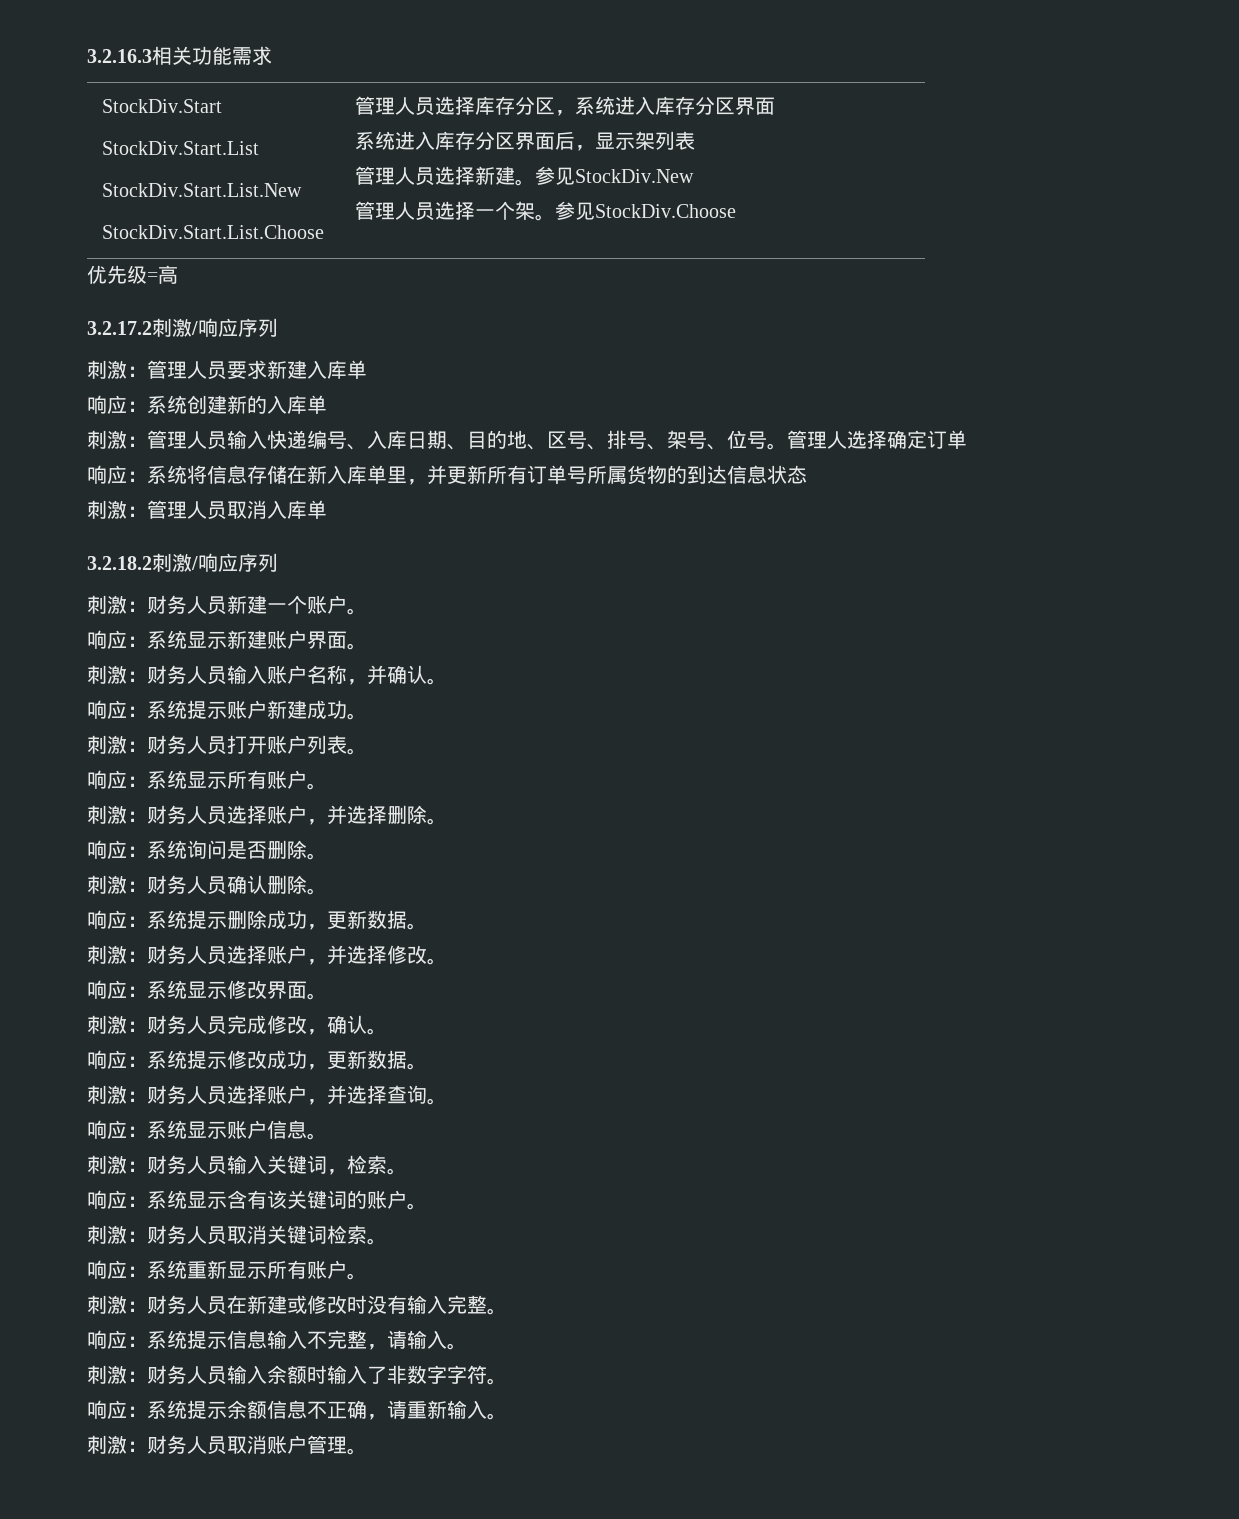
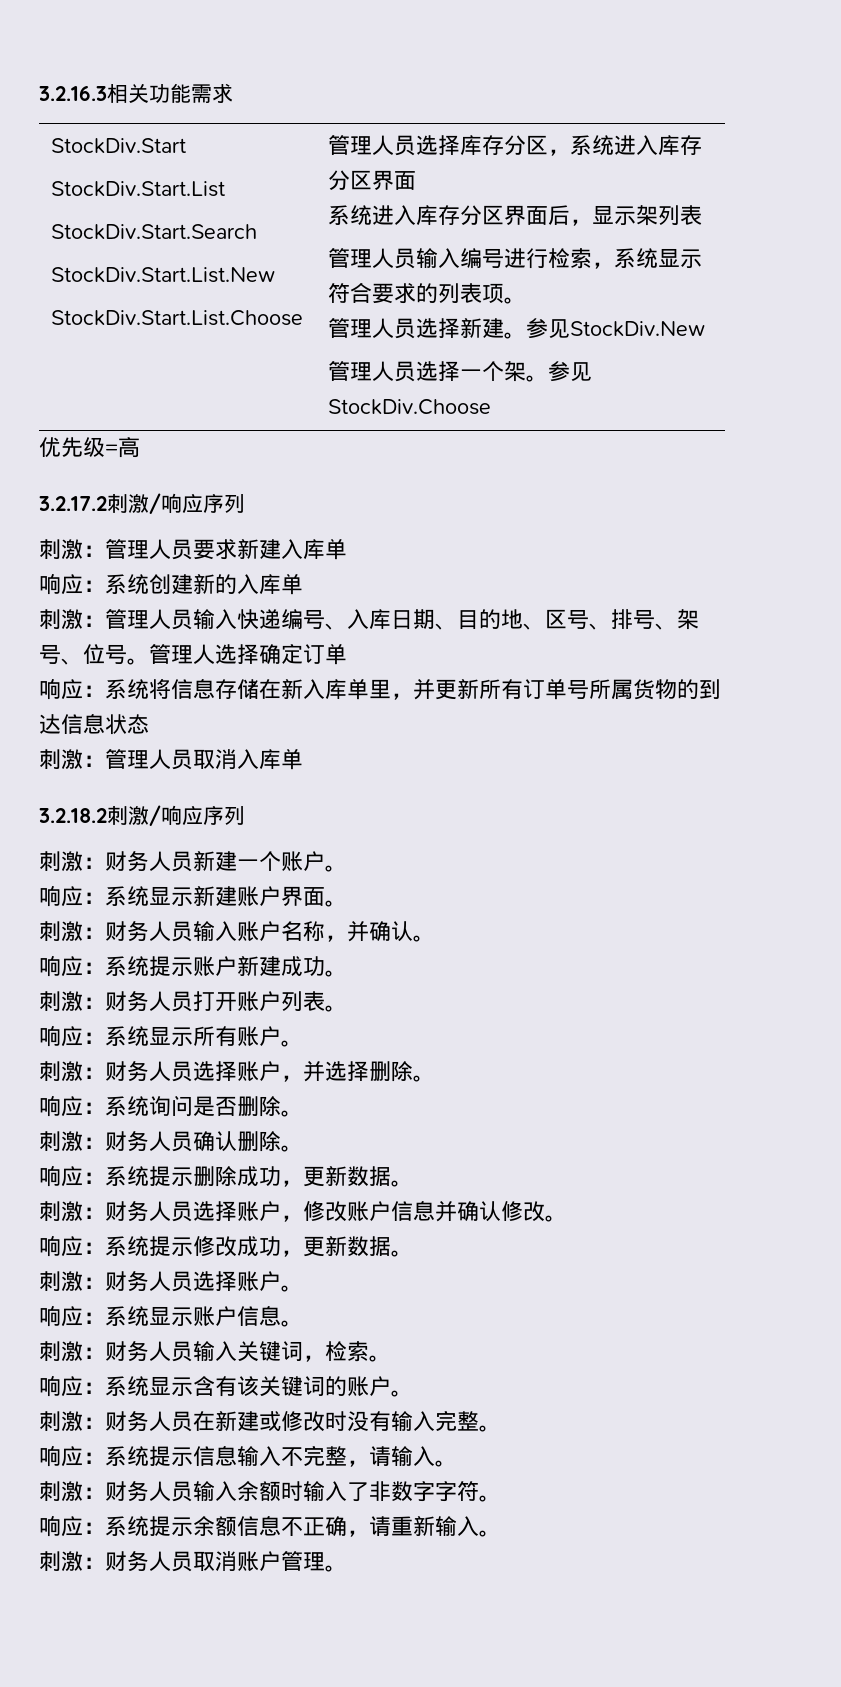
+ StockDiv.Start.Search
+ 管理人员输入编号进行检索，系统显示符合要求的列表项。
- 刺激：财务人员选择账户，并选择修改。
- 响应：系统显示修改界面。
- 刺激：财务人员完成修改，确认。
+ 刺激：财务人员选择账户，修改账户信息并确认修改。
- 刺激：财务人员选择账户，并选择查询。
+ 刺激：财务人员选择账户。
- 刺激：财务人员取消关键词检索。
- 响应：系统重新显示所有账户。

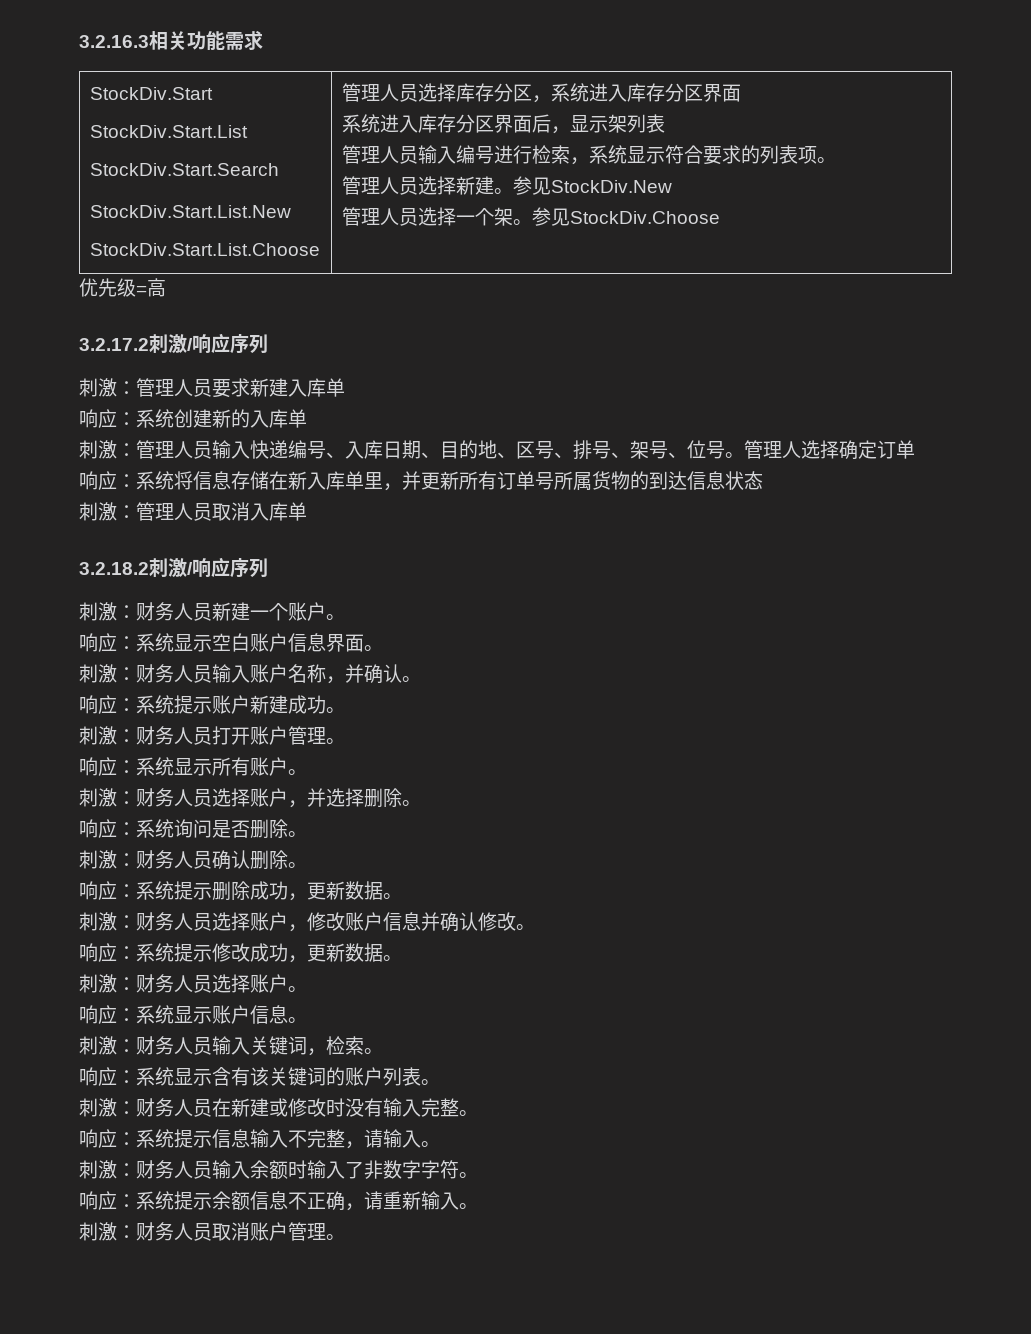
- 响应：系统显示新建账户界面。
+ 响应：系统显示空白账户信息界面。
- 刺激：财务人员打开账户列表。
+ 刺激：财务人员打开账户管理。
- 响应：系统显示含有该关键词的账户。
+ 响应：系统显示含有该关键词的账户列表。

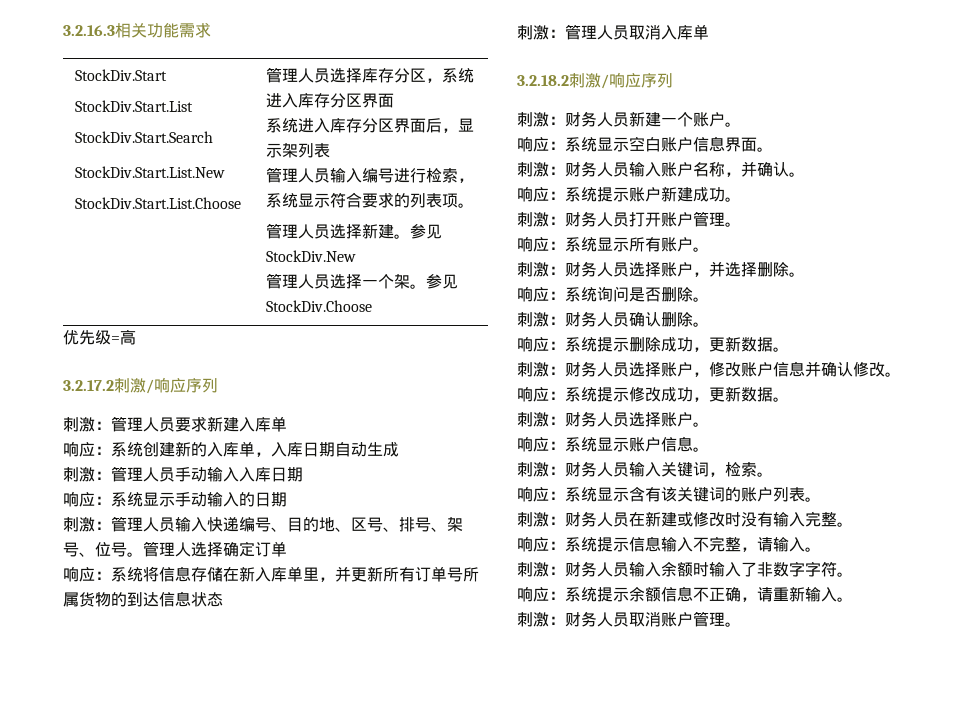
- 响应：系统创建新的入库单
+ 响应：系统创建新的入库单，入库日期自动生成
+ 刺激：管理人员手动输入入库日期
+ 响应：系统显示手动输入的日期
- 刺激：管理人员输入快递编号、入库日期、目的地、区号、排号、架号、位号。
+ 刺激：管理人员输入快递编号、目的地、区号、排号、架号、位号。

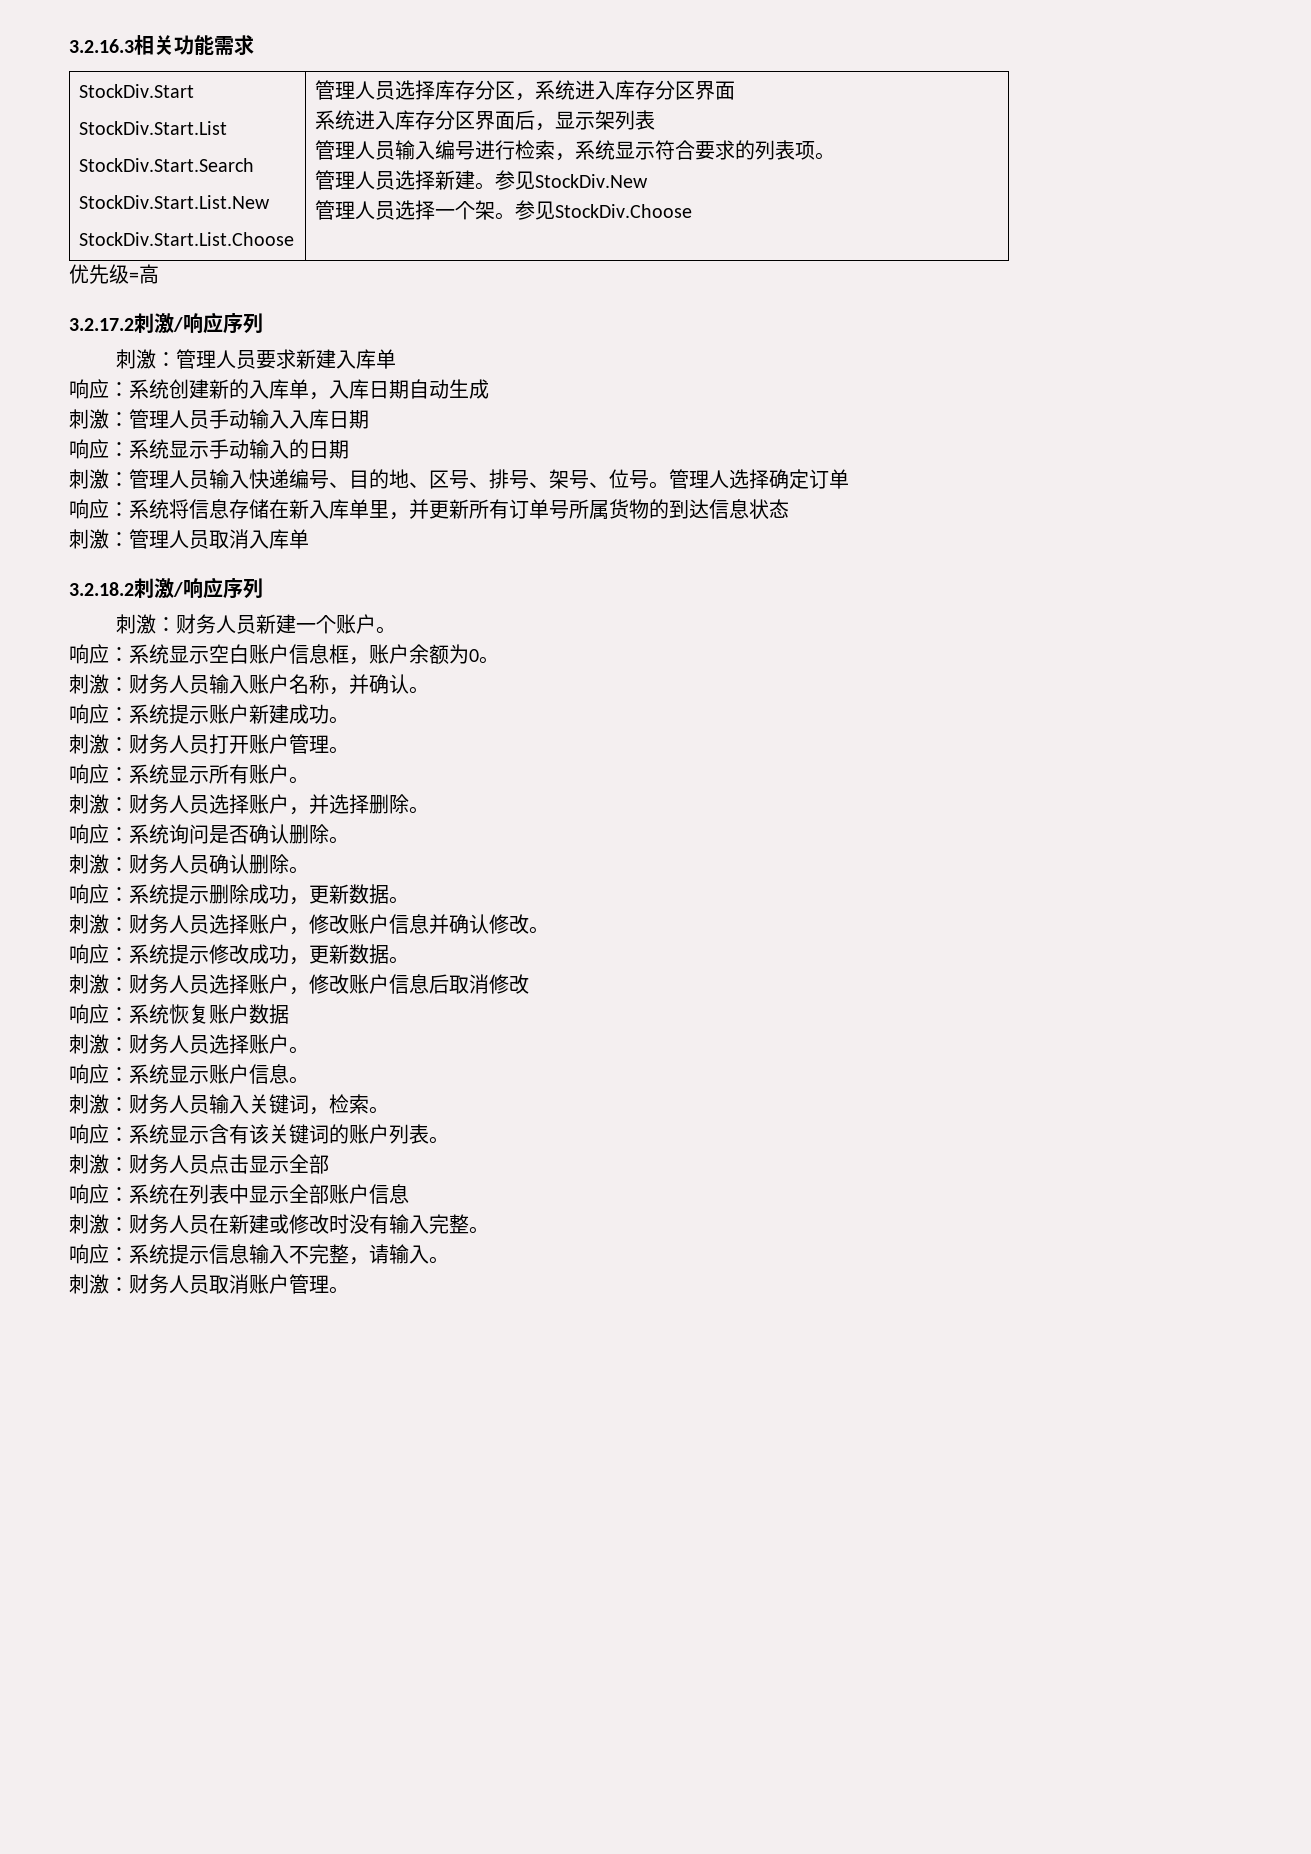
- 响应：系统显示空白账户信息界面。
+ 响应：系统显示空白账户信息框，账户余额为0。
- 响应：系统询问是否删除。
+ 响应：系统询问是否确认删除。
+ 刺激：财务人员选择账户，修改账户信息后取消修改
+ 响应：系统恢复账户数据
+ 刺激：财务人员点击显示全部
+ 响应：系统在列表中显示全部账户信息
- 刺激：财务人员输入余额时输入了非数字字符。
- 响应：系统提示余额信息不正确，请重新输入。

